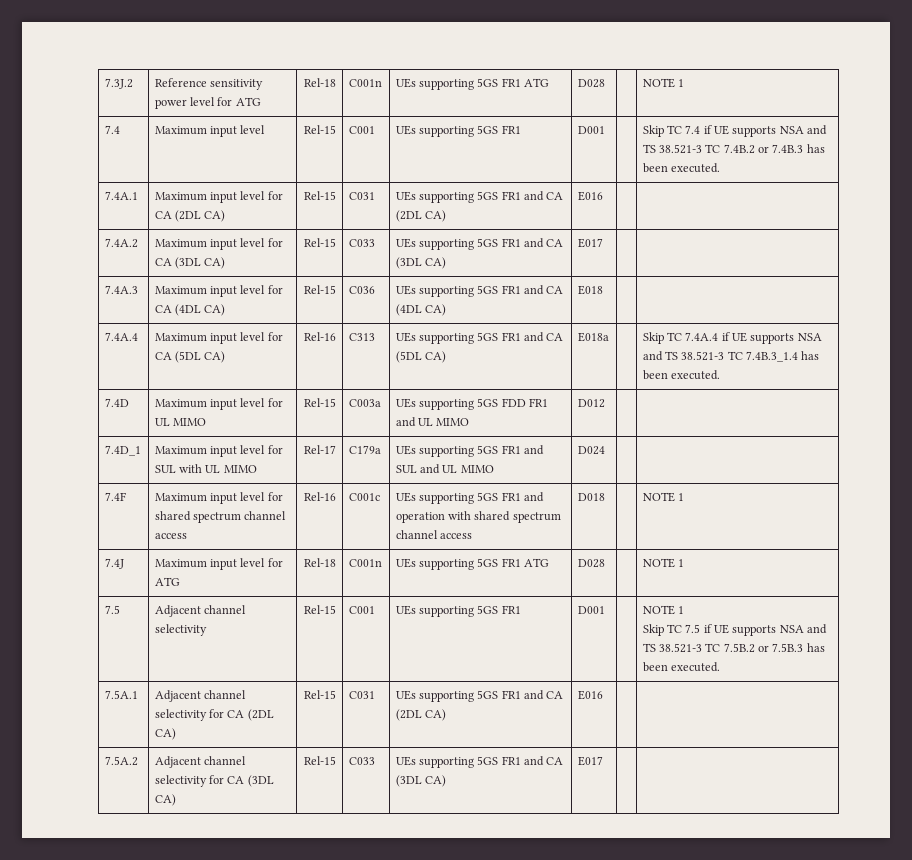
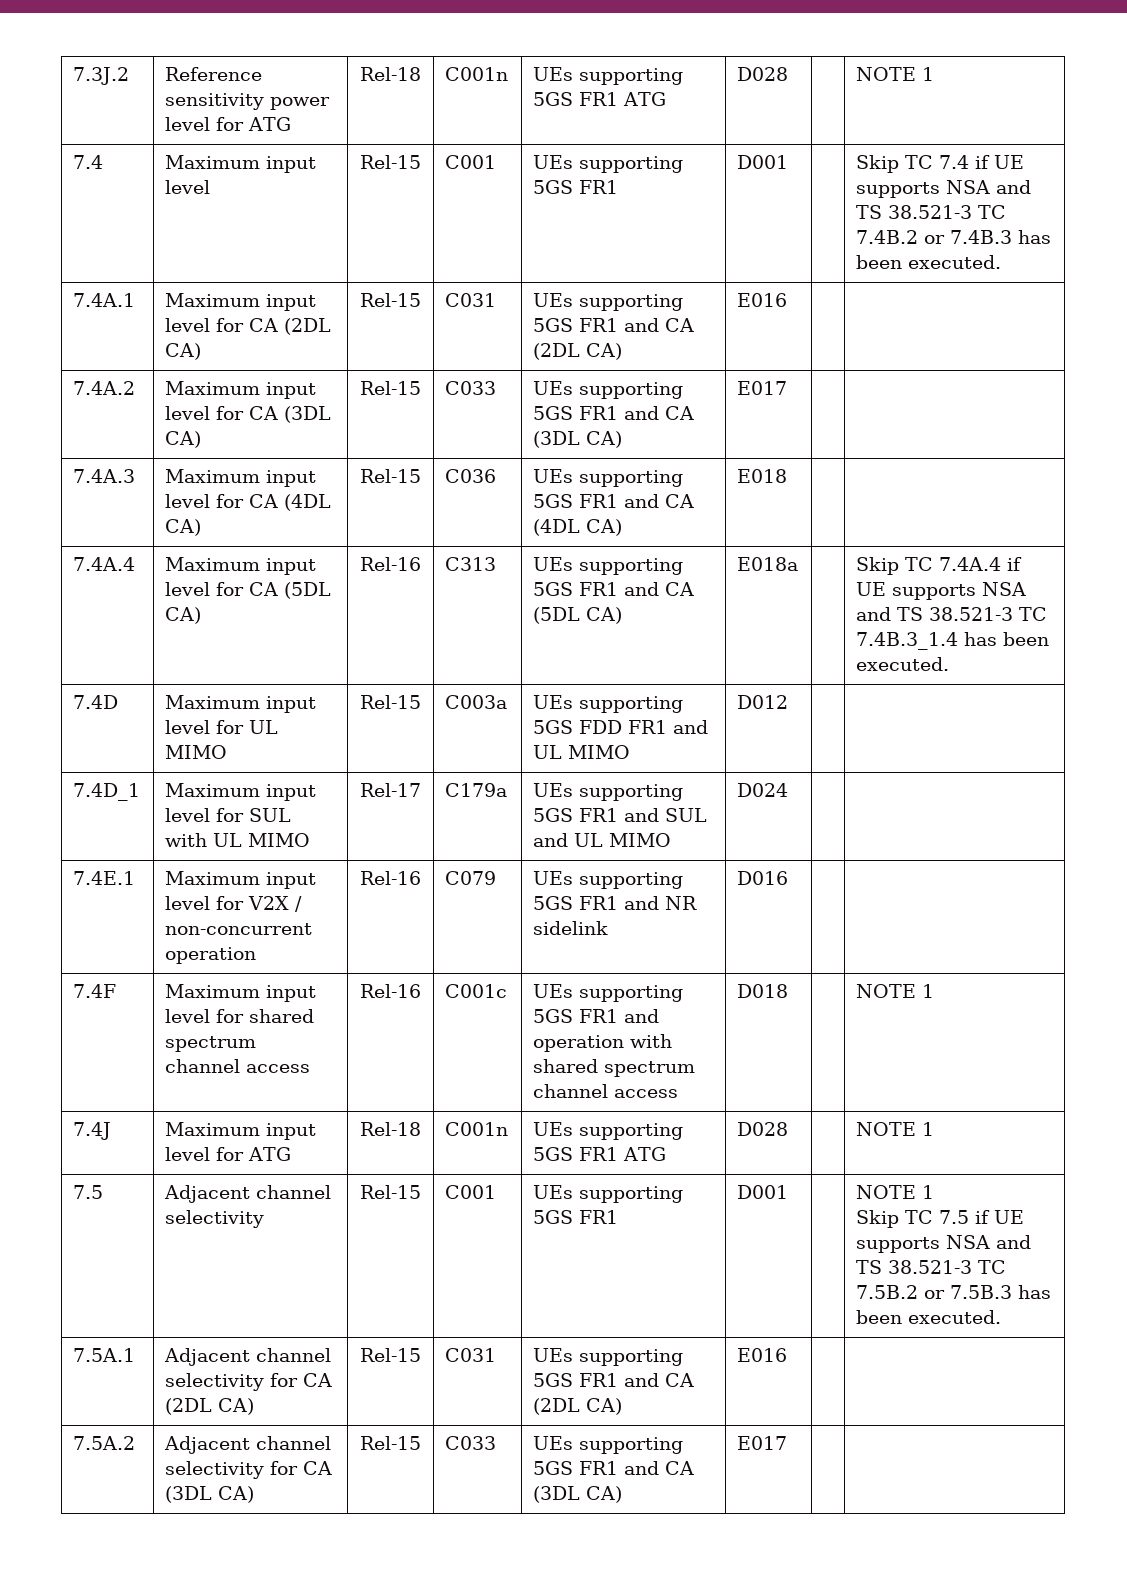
+ 7.4E.1 | Maximum input level for V2X / non-concurrent operation | Rel-16 | C079 | UEs supporting 5GS FR1 and NR sidelink | D016 | |

